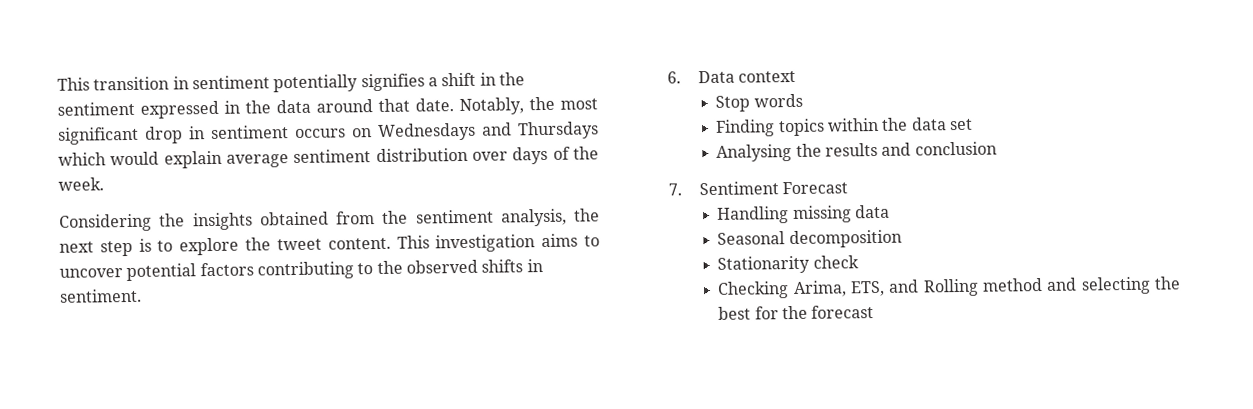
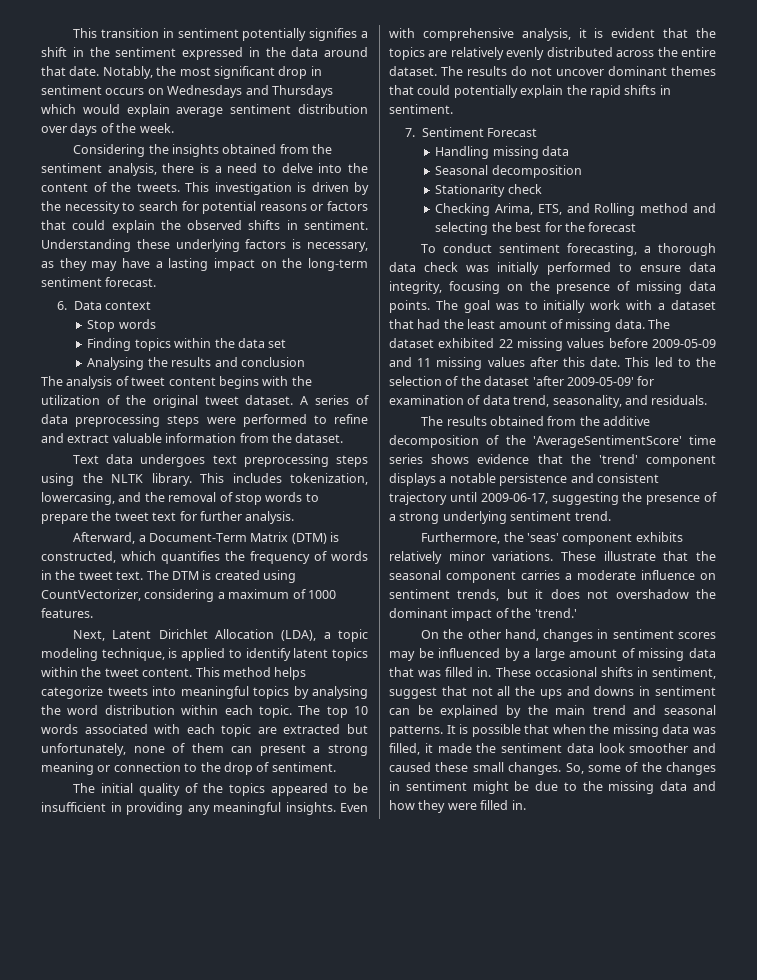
- Considering the insights obtained from the sentiment analysis, the next step is to explore the tweet content. This investigation aims to uncover potential factors contributing to the observed shifts in sentiment.
+ Considering the insights obtained from the sentiment analysis, there is a need to delve into the content of the tweets. This investigation is driven by the necessity to search for potential reasons or factors that could explain the observed shifts in sentiment. Understanding these underlying factors is necessary, as they may have a lasting impact on the long-term sentiment forecast.
+ The analysis of tweet content begins with the utilization of the original tweet dataset. A series of data preprocessing steps were performed to refine and extract valuable information from the dataset.
+ Text data undergoes text preprocessing steps using the NLTK library. This includes tokenization, lowercasing, and the removal of stop words to prepare the tweet text for further analysis.
+ Afterward, a Document-Term Matrix (DTM) is constructed, which quantifies the frequency of words in the tweet text. The DTM is created using CountVectorizer, considering a maximum of 1000 features.
+ Next, Latent Dirichlet Allocation (LDA), a topic modeling technique, is applied to identify latent topics within the tweet content. This method helps categorize tweets into meaningful topics by analysing the word distribution within each topic. The top 10 words associated with each topic are extracted but unfortunately, none of them can present a strong meaning or connection to the drop of sentiment.
+ The initial quality of the topics appeared to be insufficient in providing any meaningful insights. Even with comprehensive analysis, it is evident that the topics are relatively evenly distributed across the entire dataset. The results do not uncover dominant themes that could potentially explain the rapid shifts in sentiment.
+ To conduct sentiment forecasting, a thorough data check was initially performed to ensure data integrity, focusing on the presence of missing data points. The goal was to initially work with a dataset that had the least amount of missing data. The dataset exhibited 22 missing values before 2009-05-09 and 11 missing values after this date. This led to the selection of the dataset 'after 2009-05-09' for examination of data trend, seasonality, and residuals.
+ The results obtained from the additive decomposition of the 'AverageSentimentScore' time series shows evidence that the 'trend' component displays a notable persistence and consistent trajectory until 2009-06-17, suggesting the presence of a strong underlying sentiment trend.
+ Furthermore, the 'seas' component exhibits relatively minor variations. These illustrate that the seasonal component carries a moderate influence on sentiment trends, but it does not overshadow the dominant impact of the 'trend.'
+ On the other hand, changes in sentiment scores may be influenced by a large amount of missing data that was filled in. These occasional shifts in sentiment, suggest that not all the ups and downs in sentiment can be explained by the main trend and seasonal patterns. It is possible that when the missing data was filled, it made the sentiment data look smoother and caused these small changes. So, some of the changes in sentiment might be due to the missing data and how they were filled in.

